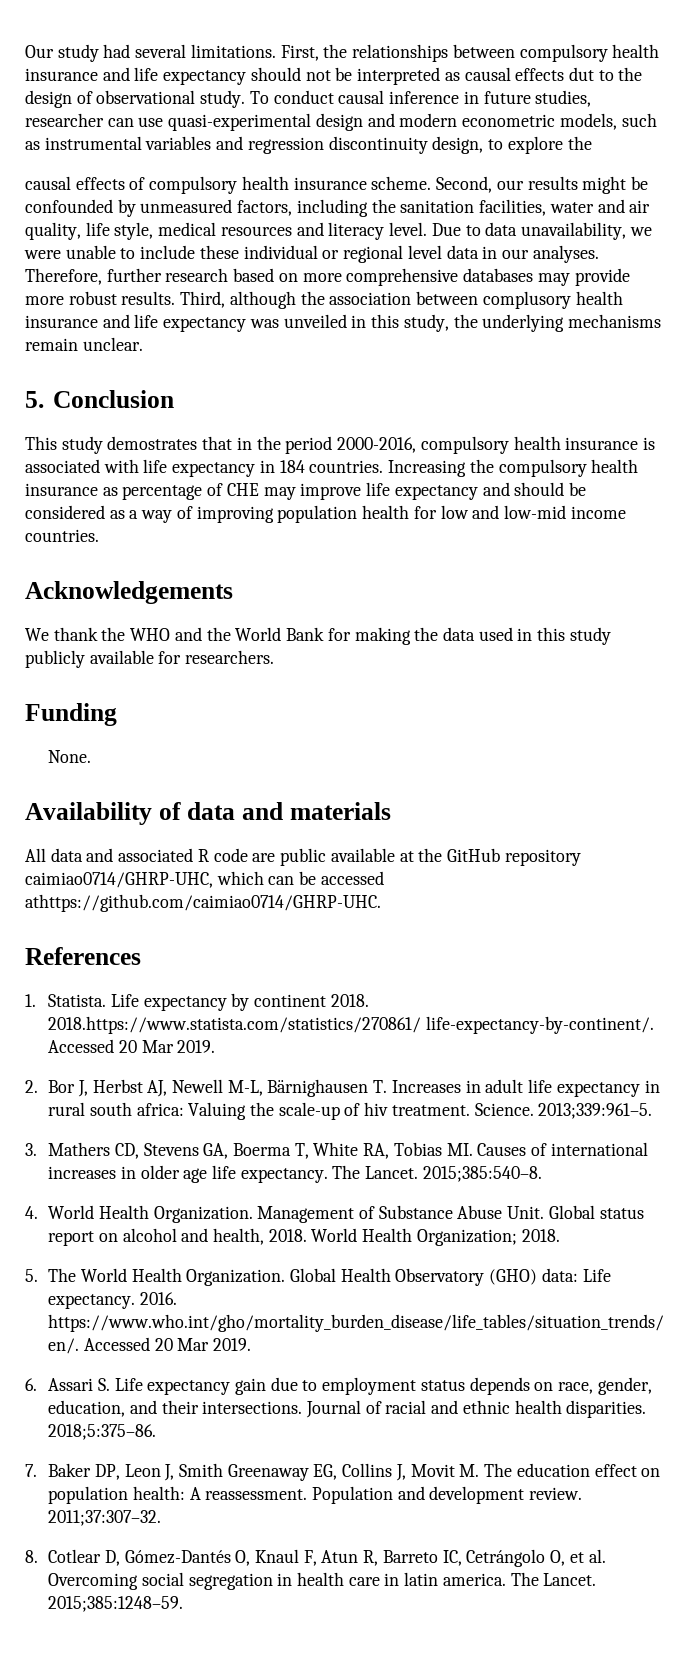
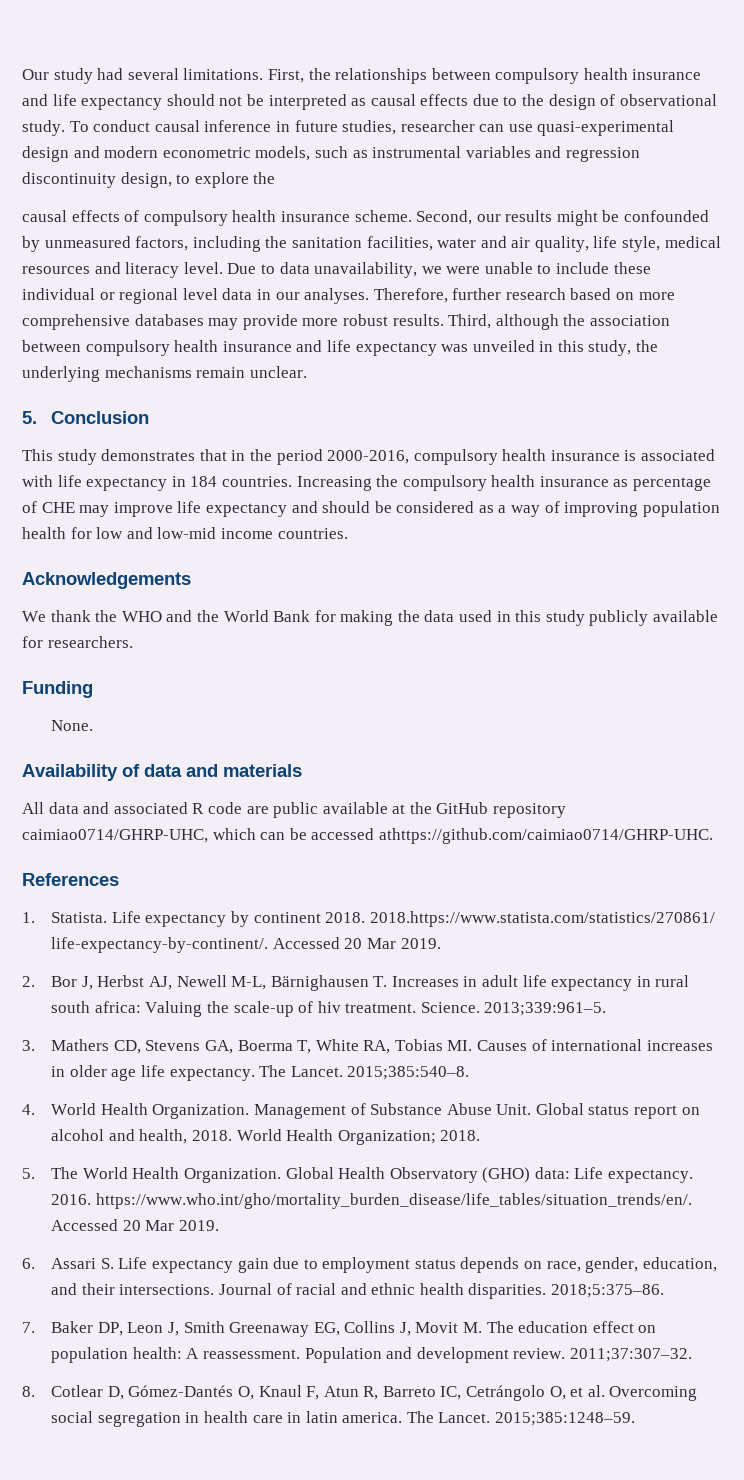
- First, the relationships between compulsory health insurance and life expectancy should not be interpreted as causal effects dut to the design of observational study.
+ First, the relationships between compulsory health insurance and life expectancy should not be interpreted as causal effects due to the design of observational study.
- Third, although the association between complusory health insurance and life expectancy was unveiled in this study, the underlying mechanisms remain unclear.
+ Third, although the association between compulsory health insurance and life expectancy was unveiled in this study, the underlying mechanisms remain unclear.
- This study demostrates that in the period 2000-2016, compulsory health insurance is associated with life expectancy in 184 countries.
+ This study demonstrates that in the period 2000-2016, compulsory health insurance is associated with life expectancy in 184 countries.

